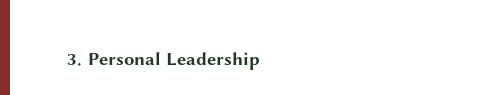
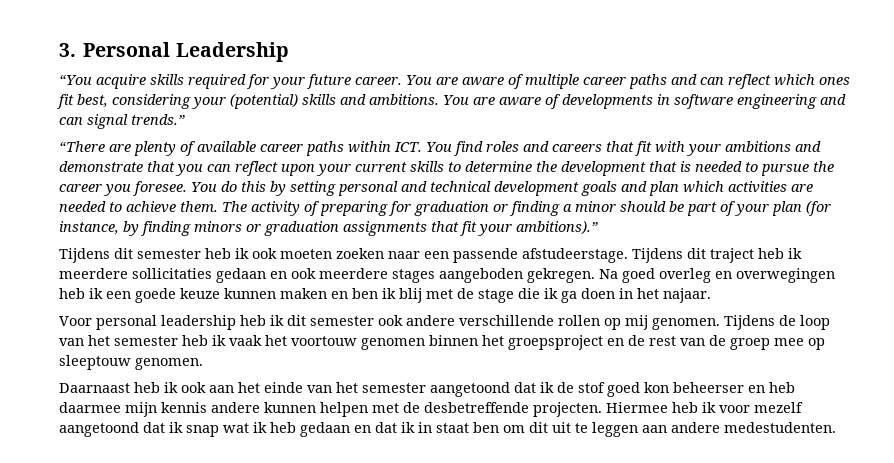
+ “You acquire skills required for your future career. You are aware of multiple career paths and can reflect which ones fit best, considering your (potential) skills and ambitions. You are aware of developments in software engineering and can signal trends.”
+ “There are plenty of available career paths within ICT. You find roles and careers that fit with your ambitions and demonstrate that you can reflect upon your current skills to determine the development that is needed to pursue the career you foresee. You do this by setting personal and technical development goals and plan which activities are needed to achieve them. The activity of preparing for graduation or finding a minor should be part of your plan (for instance, by finding minors or graduation assignments that fit your ambitions).”
+ Tijdens dit semester heb ik ook moeten zoeken naar een passende afstudeerstage. Tijdens dit traject heb ik meerdere sollicitaties gedaan en ook meerdere stages aangeboden gekregen. Na goed overleg en overwegingen heb ik een goede keuze kunnen maken en ben ik blij met de stage die ik ga doen in het najaar.
+ Voor personal leadership heb ik dit semester ook andere verschillende rollen op mij genomen. Tijdens de loop van het semester heb ik vaak het voortouw genomen binnen het groepsproject en de rest van de groep mee op sleeptouw genomen.
+ Daarnaast heb ik ook aan het einde van het semester aangetoond dat ik de stof goed kon beheerser en heb daarmee mijn kennis andere kunnen helpen met de desbetreffende projecten. Hiermee heb ik voor mezelf aangetoond dat ik snap wat ik heb gedaan en dat ik in staat ben om dit uit te leggen aan andere medestudenten.

